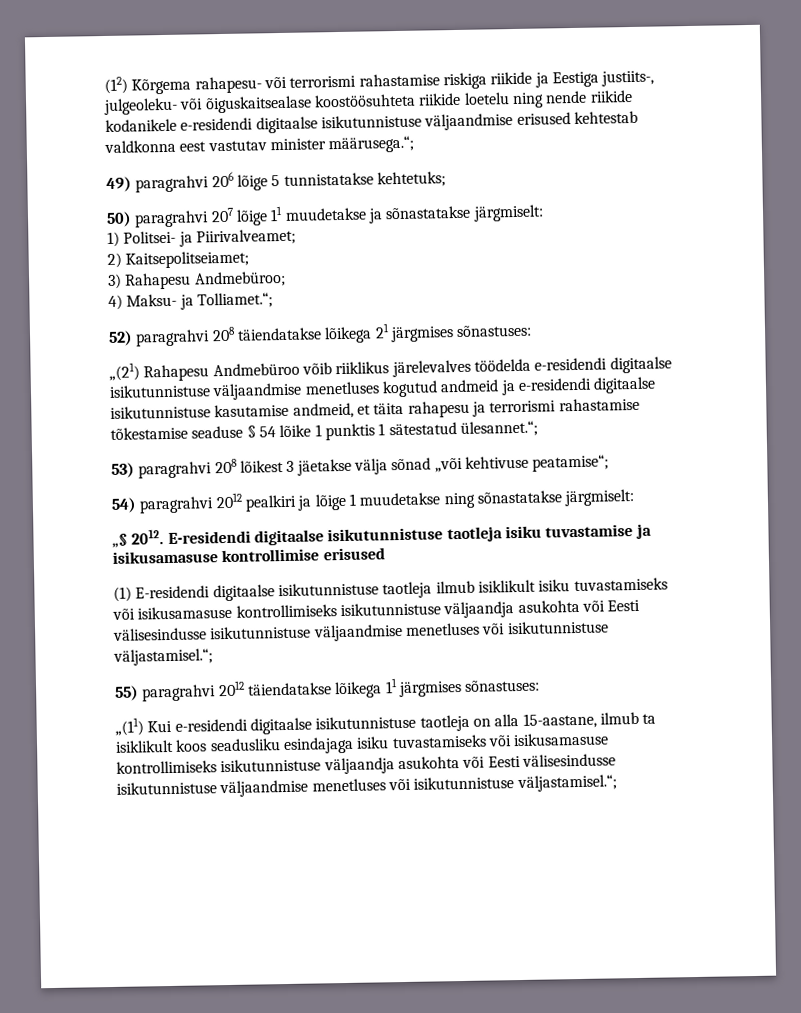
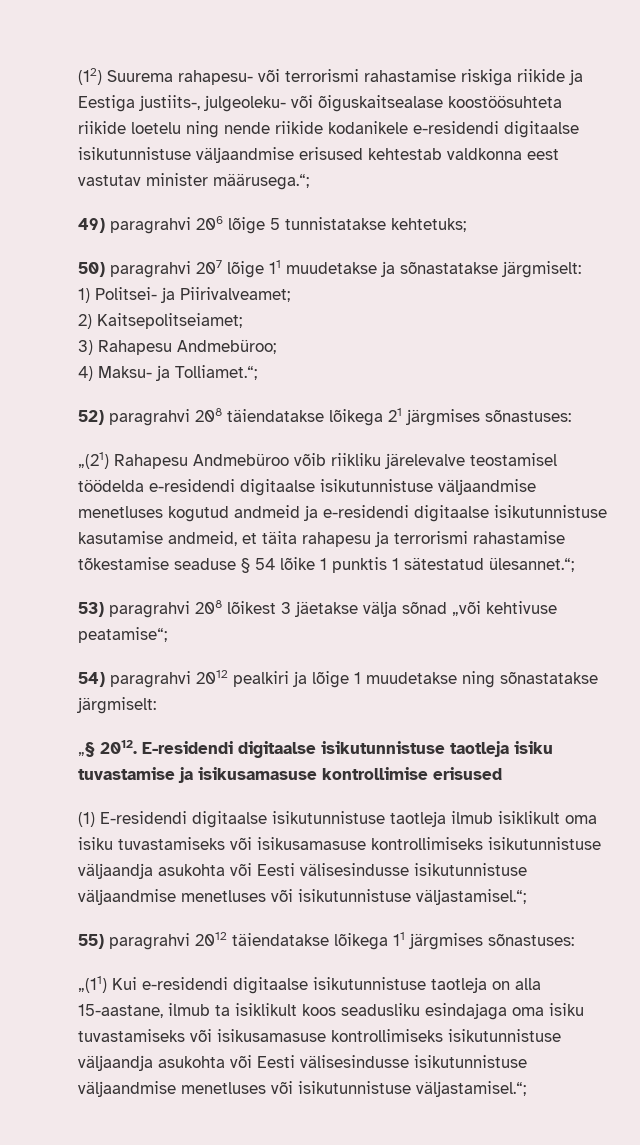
- (12) Kõrgema rahapesu- või terrorismi rahastamise riskiga riikide ja Eestiga justiits-, julgeoleku- või õiguskaitsealase koostöösuhteta riikide loetelu ning nende riikide kodanikele e-residendi digitaalse isikutunnistuse väljaandmise erisused kehtestab valdkonna eest vastutav minister määrusega.“;
+ (12) Suurema rahapesu- või terrorismi rahastamise riskiga riikide ja Eestiga justiits-, julgeoleku- või õiguskaitsealase koostöösuhteta riikide loetelu ning nende riikide kodanikele e-residendi digitaalse isikutunnistuse väljaandmise erisused kehtestab valdkonna eest vastutav minister määrusega.“;
- „(21) Rahapesu Andmebüroo võib riiklikus järelevalves töödelda e-residendi digitaalse isikutunnistuse väljaandmise menetluses kogutud andmeid ja e-residendi digitaalse isikutunnistuse kasutamise andmeid, et täita rahapesu ja terrorismi rahastamise tõkestamise seaduse § 54 lõike 1 punktis 1 sätestatud ülesannet.“;
+ „(21) Rahapesu Andmebüroo võib riikliku järelevalve teostamisel töödelda e-residendi digitaalse isikutunnistuse väljaandmise menetluses kogutud andmeid ja e-residendi digitaalse isikutunnistuse kasutamise andmeid, et täita rahapesu ja terrorismi rahastamise tõkestamise seaduse § 54 lõike 1 punktis 1 sätestatud ülesannet.“;
- (1) E-residendi digitaalse isikutunnistuse taotleja ilmub isiklikult isiku tuvastamiseks või isikusamasuse kontrollimiseks isikutunnistuse väljaandja asukohta või Eesti välisesindusse isikutunnistuse väljaandmise menetluses või isikutunnistuse väljastamisel.“;
+ (1) E-residendi digitaalse isikutunnistuse taotleja ilmub isiklikult oma isiku tuvastamiseks või isikusamasuse kontrollimiseks isikutunnistuse väljaandja asukohta või Eesti välisesindusse isikutunnistuse väljaandmise menetluses või isikutunnistuse väljastamisel.“;
- „(11) Kui e-residendi digitaalse isikutunnistuse taotleja on alla 15-aastane, ilmub ta isiklikult koos seadusliku esindajaga isiku tuvastamiseks või isikusamasuse kontrollimiseks isikutunnistuse väljaandja asukohta või Eesti välisesindusse isikutunnistuse väljaandmise menetluses või isikutunnistuse väljastamisel.“;
+ „(11) Kui e-residendi digitaalse isikutunnistuse taotleja on alla 15-aastane, ilmub ta isiklikult koos seadusliku esindajaga oma isiku tuvastamiseks või isikusamasuse kontrollimiseks isikutunnistuse väljaandja asukohta või Eesti välisesindusse isikutunnistuse väljaandmise menetluses või isikutunnistuse väljastamisel.“;

